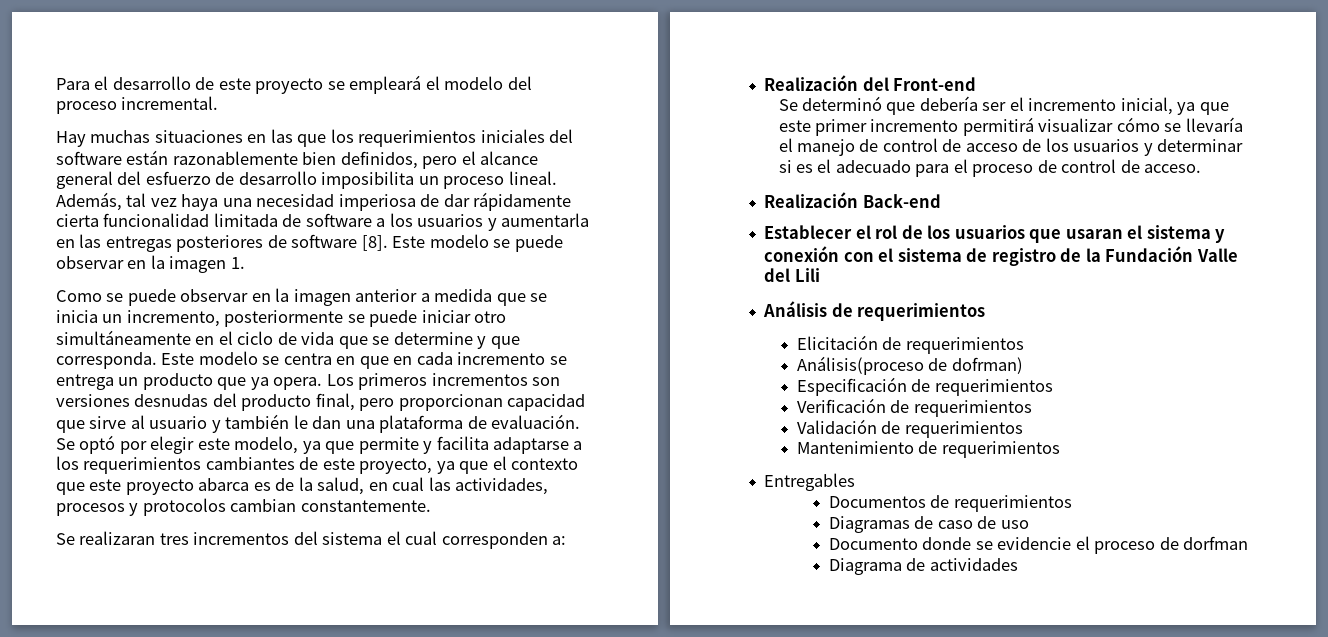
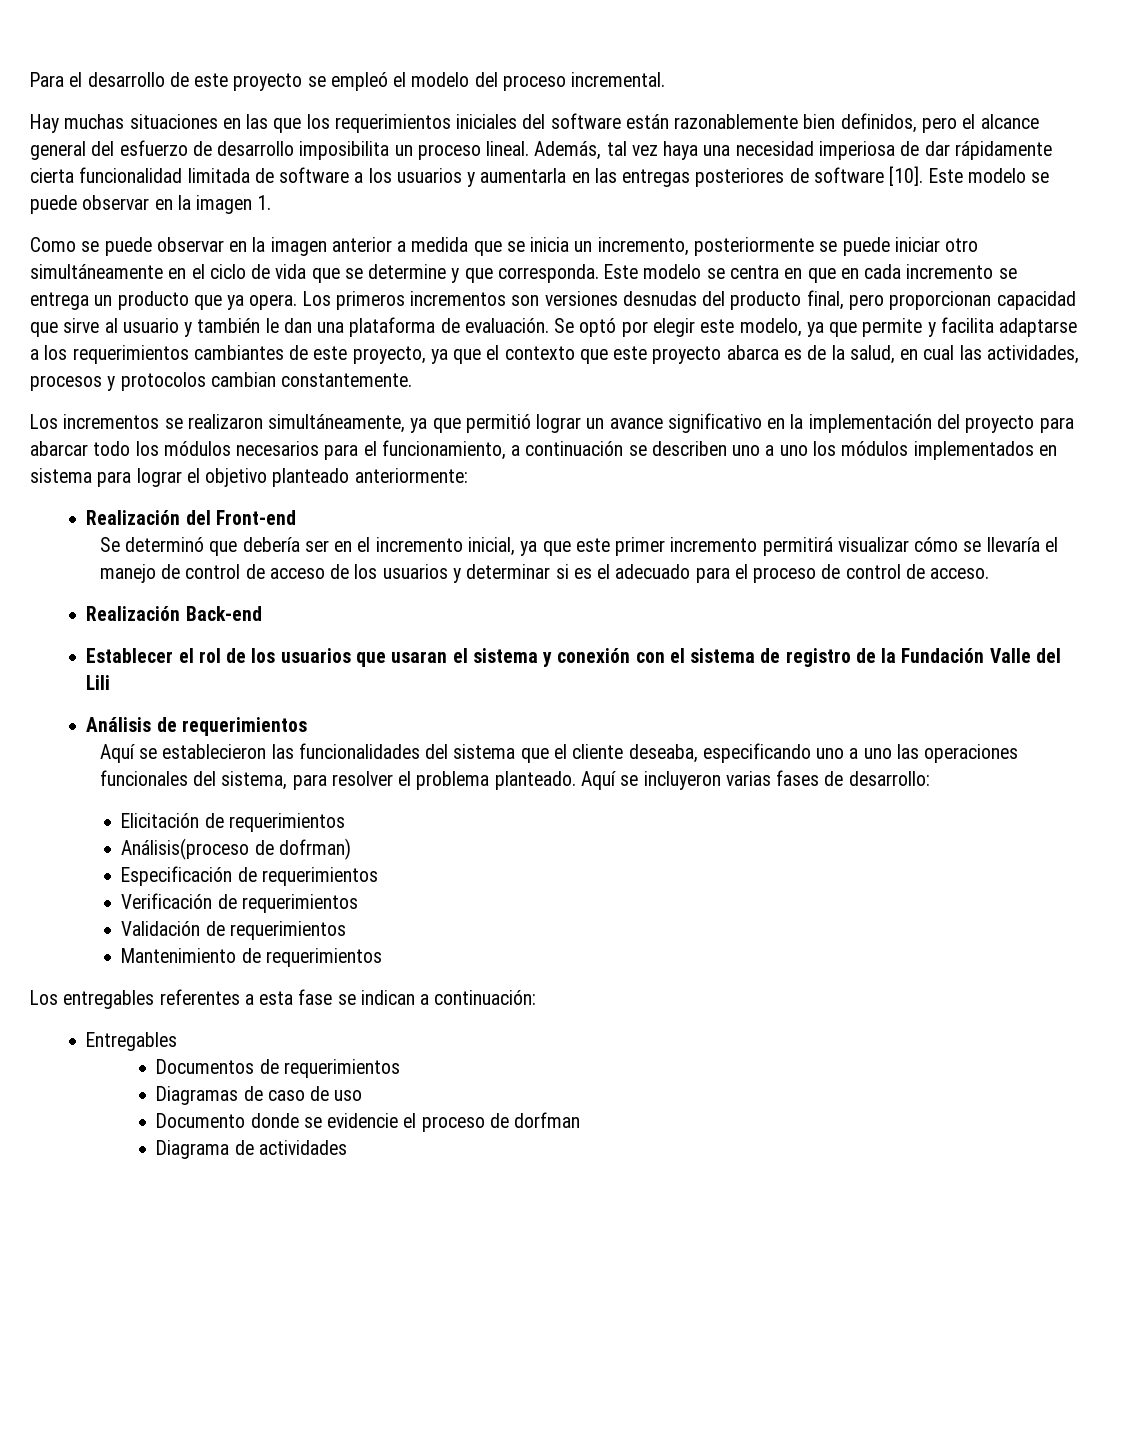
- Para el desarrollo de este proyecto se empleará el modelo del proceso incremental.
+ Para el desarrollo de este proyecto se empleó el modelo del proceso incremental.
- Además, tal vez haya una necesidad imperiosa de dar rápidamente cierta funcionalidad limitada de software a los usuarios y aumentarla en las entregas posteriores de software [8].
+ Además, tal vez haya una necesidad imperiosa de dar rápidamente cierta funcionalidad limitada de software a los usuarios y aumentarla en las entregas posteriores de software [10].
- Se realizaran tres incrementos del sistema el cual corresponden a:
+ Los incrementos se realizaron simultáneamente, ya que permitió lograr un avance significativo en la implementación del proyecto para abarcar todo los módulos necesarios para el funcionamiento, a continuación se describen uno a uno los módulos implementados en sistema para lograr el objetivo planteado anteriormente:
- Se determinó que debería ser el incremento inicial, ya que este primer incremento permitirá visualizar cómo se llevaría el manejo de control de acceso de los usuarios y determinar si es el adecuado para el proceso de control de acceso.
+ Se determinó que debería ser en el incremento inicial, ya que este primer incremento permitirá visualizar cómo se llevaría el manejo de control de acceso de los usuarios y determinar si es el adecuado para el proceso de control de acceso.
+ Aquí se establecieron las funcionalidades del sistema que el cliente deseaba, especificando uno a uno las operaciones funcionales del sistema, para resolver el problema planteado. Aquí se incluyeron varias fases de desarrollo:
+ Los entregables referentes a esta fase se indican a continuación:

